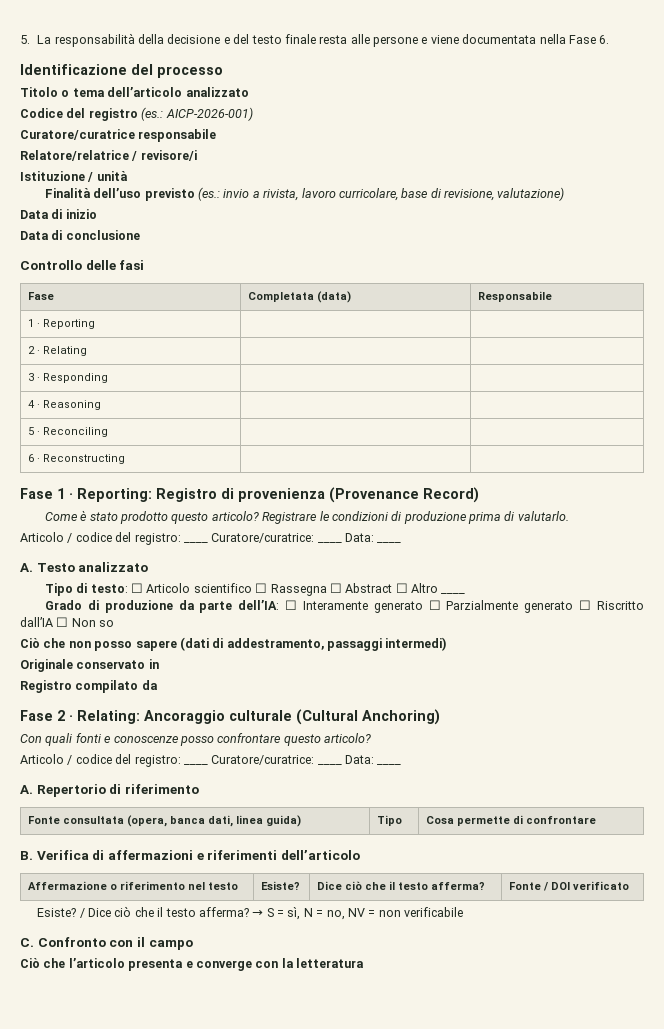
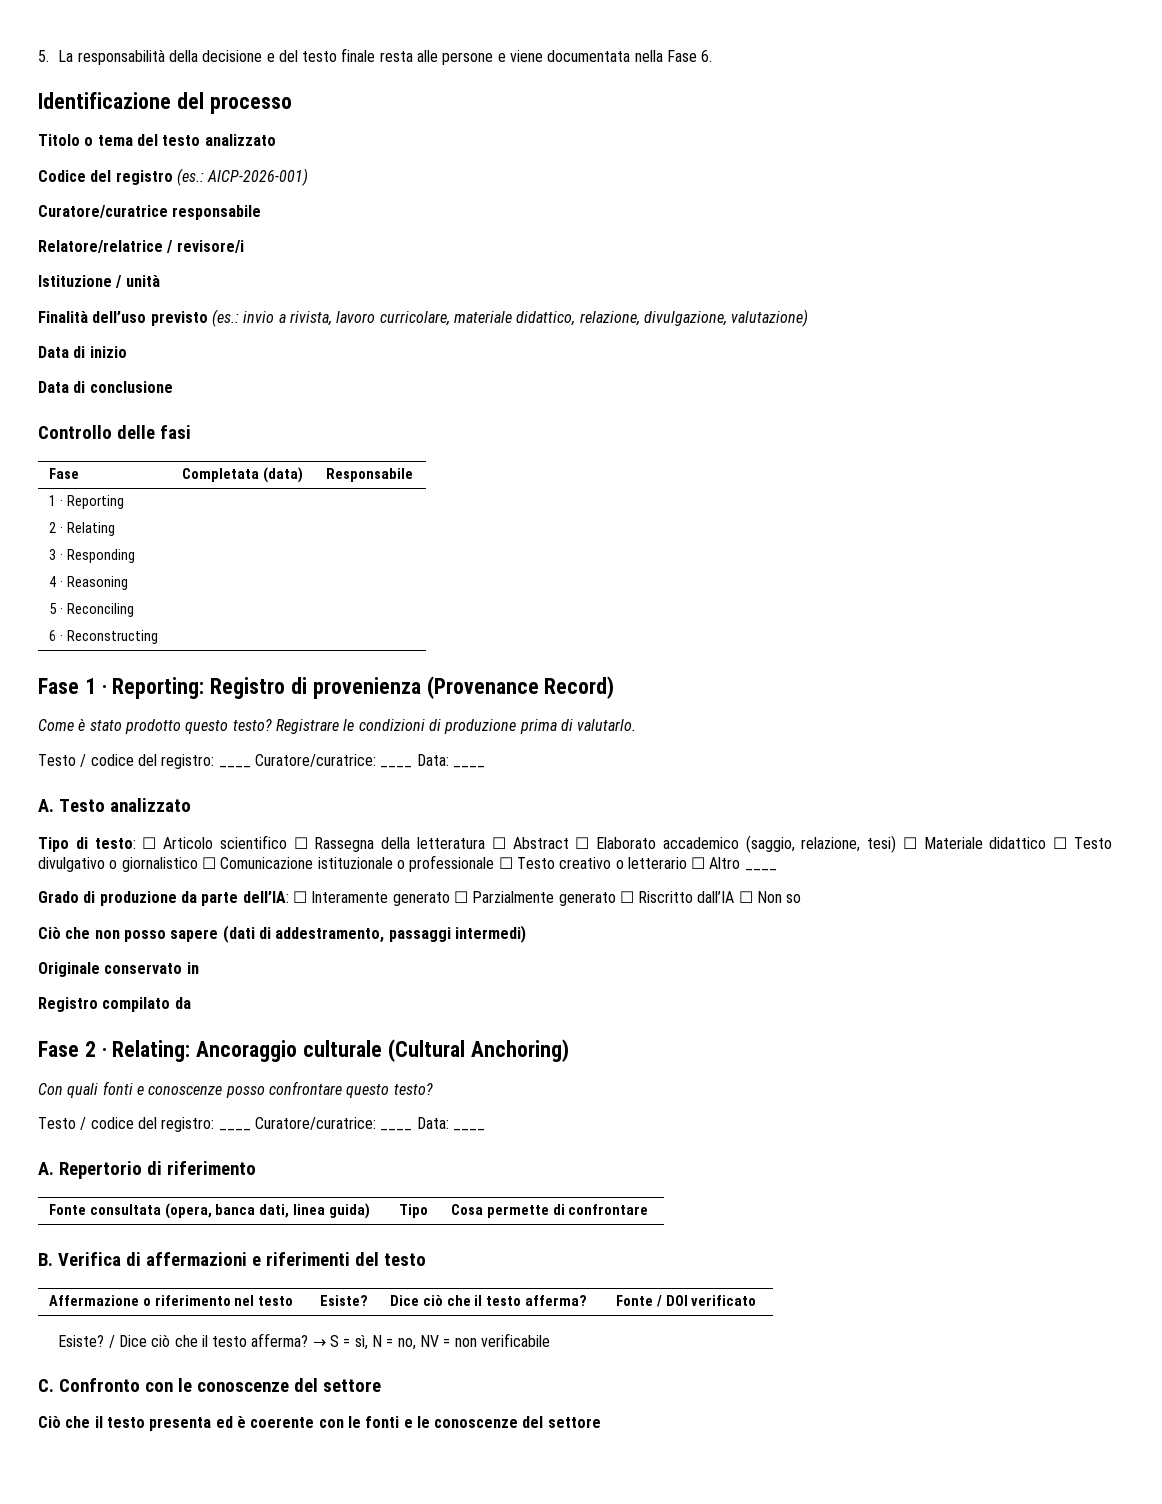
- Titolo o tema dell’articolo analizzato
+ Titolo o tema del testo analizzato
- Finalità dell’uso previsto (es.: invio a rivista, lavoro curricolare, base di revisione, valutazione)
+ Finalità dell’uso previsto (es.: invio a rivista, lavoro curricolare, materiale didattico, relazione, divulgazione, valutazione)
- Come è stato prodotto questo articolo?
+ Come è stato prodotto questo testo?
  Registrare le condizioni di produzione prima di valutarlo.
- Articolo / codice del registro: ____ Curatore/curatrice: ____ Data: ____
+ Testo / codice del registro: ____ Curatore/curatrice: ____ Data: ____
- Tipo di testo: ☐ Articolo scientifico ☐ Rassegna ☐ Abstract ☐ Altro ____
+ Tipo di testo: ☐ Articolo scientifico ☐ Rassegna della letteratura ☐ Abstract ☐ Elaborato accademico (saggio, relazione, tesi) ☐ Materiale didattico ☐ Testo divulgativo o giornalistico ☐ Comunicazione istituzionale o professionale ☐ Testo creativo o letterario ☐ Altro ____
- Con quali fonti e conoscenze posso confrontare questo articolo?
- Articolo / codice del registro: ____ Curatore/curatrice: ____ Data: ____
+ Con quali fonti e conoscenze posso confrontare questo testo?
+ Testo / codice del registro: ____ Curatore/curatrice: ____ Data: ____
- B. Verifica di affermazioni e riferimenti dell’articolo
+ B. Verifica di affermazioni e riferimenti del testo
- C. Confronto con il campo
- Ciò che l’articolo presenta e converge con la letteratura
+ C. Confronto con le conoscenze del settore
+ Ciò che il testo presenta ed è coerente con le fonti e le conoscenze del settore

